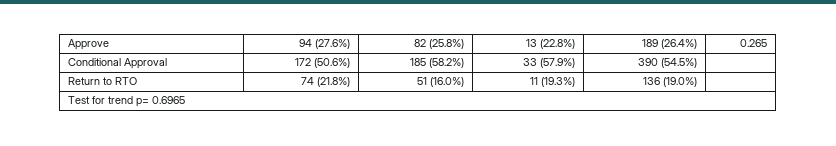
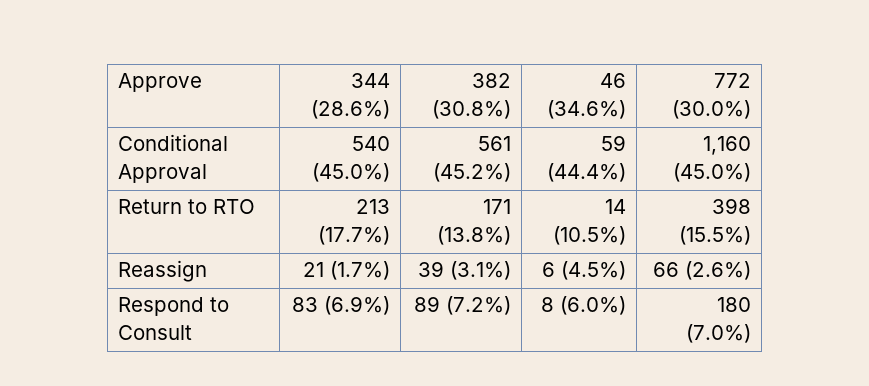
- Approve | 94 (27.6%) | 82 (25.8%) | 13 (22.8%) | 189 (26.4%) | 0.265
- Conditional Approval | 172 (50.6%) | 185 (58.2%) | 33 (57.9%) | 390 (54.5%) |
- Return to RTO | 74 (21.8%) | 51 (16.0%) | 11 (19.3%) | 136 (19.0%) |
- Test for trend p= 0.6965
+ Approve | 344 (28.6%) | 382 (30.8%) | 46 (34.6%) | 772 (30.0%)
+ Conditional Approval | 540 (45.0%) | 561 (45.2%) | 59 (44.4%) | 1,160 (45.0%)
+ Return to RTO | 213 (17.7%) | 171 (13.8%) | 14 (10.5%) | 398 (15.5%)
+ Reassign | 21 (1.7%) | 39 (3.1%) | 6 (4.5%) | 66 (2.6%)
+ Respond to Consult | 83 (6.9%) | 89 (7.2%) | 8 (6.0%) | 180 (7.0%)

